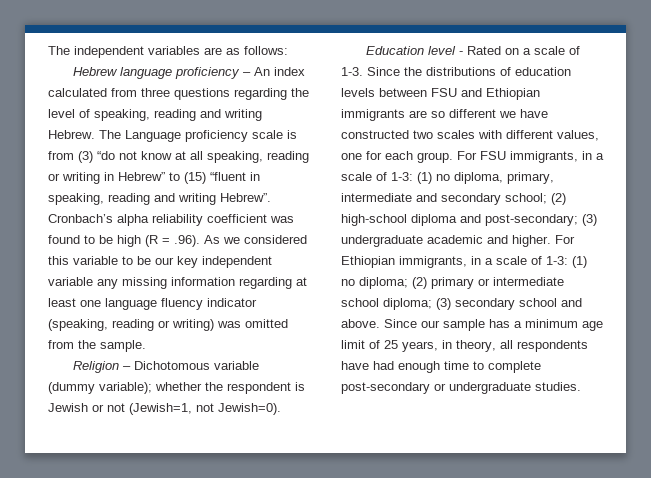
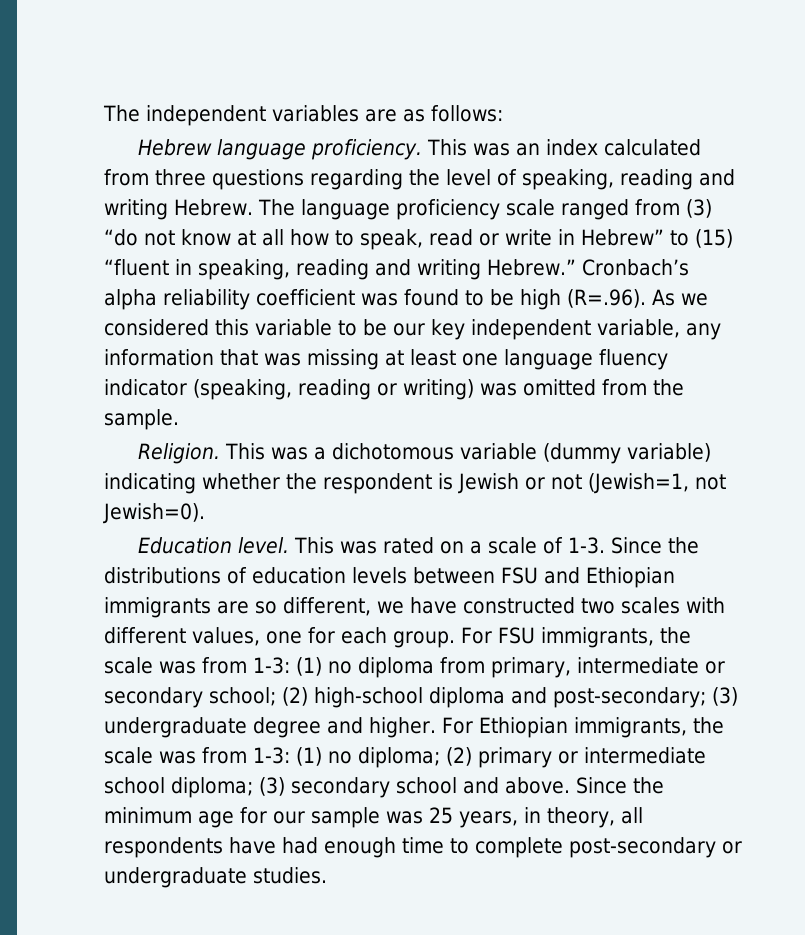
- Hebrew language proficiency – An index calculated from three questions regarding the level of speaking, reading and writing Hebrew.
+ Hebrew language proficiency. This was an index calculated from three questions regarding the level of speaking, reading and writing Hebrew.
- The Language proficiency scale is from (3) “do not know at all speaking, reading or writing in Hebrew” to (15) “fluent in speaking, reading and writing Hebrew”.
+ The language proficiency scale ranged from (3) “do not know at all how to speak, read or write in Hebrew” to (15) “fluent in speaking, reading and writing Hebrew.”
- Cronbach’s alpha reliability coefficient was found to be high (R = .96). As we considered this variable to be our key independent variable any missing information regarding at least one language fluency indicator (speaking, reading or writing) was omitted from the sample.
+ Cronbach’s alpha reliability coefficient was found to be high (R=.96). As we considered this variable to be our key independent variable, any information that was missing at least one language fluency indicator (speaking, reading or writing) was omitted from the sample.
- Religion – Dichotomous variable (dummy variable); whether the respondent is Jewish or not (Jewish=1, not Jewish=0).
+ Religion. This was a dichotomous variable (dummy variable) indicating whether the respondent is Jewish or not (Jewish=1, not Jewish=0).
- Education level - Rated on a scale of 1-3.
+ Education level. This was rated on a scale of 1-3.
- Since the distributions of education levels between FSU and Ethiopian immigrants are so different we have constructed two scales with different values, one for each group.
+ Since the distributions of education levels between FSU and Ethiopian immigrants are so different, we have constructed two scales with different values, one for each group.
- For FSU immigrants, in a scale of 1-3: (1) no diploma, primary, intermediate and secondary school; (2) high-school diploma and post-secondary; (3) undergraduate academic and higher.
+ For FSU immigrants, the scale was from 1-3: (1) no diploma from primary, intermediate or secondary school; (2) high-school diploma and post-secondary; (3) undergraduate degree and higher.
- For Ethiopian immigrants, in a scale of 1-3: (1) no diploma; (2) primary or intermediate school diploma; (3) secondary school and above.
+ For Ethiopian immigrants, the scale was from 1-3: (1) no diploma; (2) primary or intermediate school diploma; (3) secondary school and above.
- Since our sample has a minimum age limit of 25 years, in theory, all respondents have had enough time to complete post-secondary or undergraduate studies.
+ Since the minimum age for our sample was 25 years, in theory, all respondents have had enough time to complete post-secondary or undergraduate studies.

